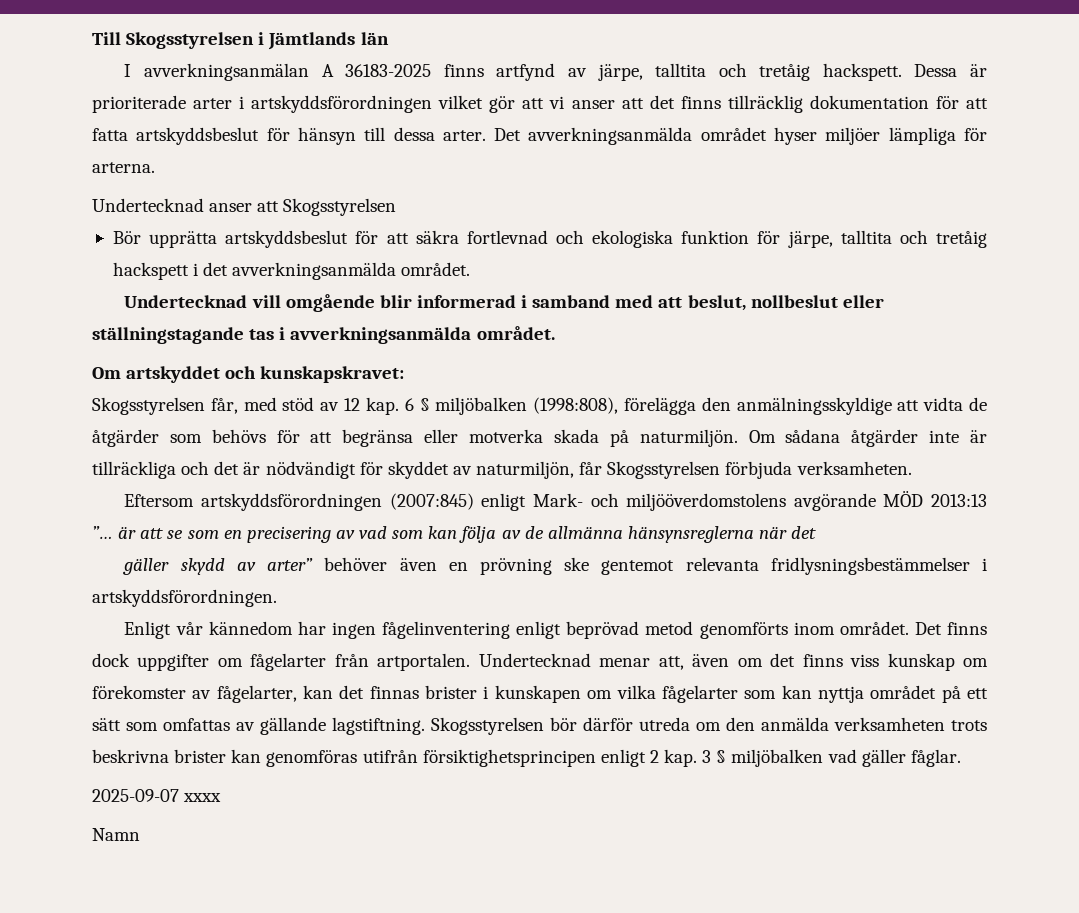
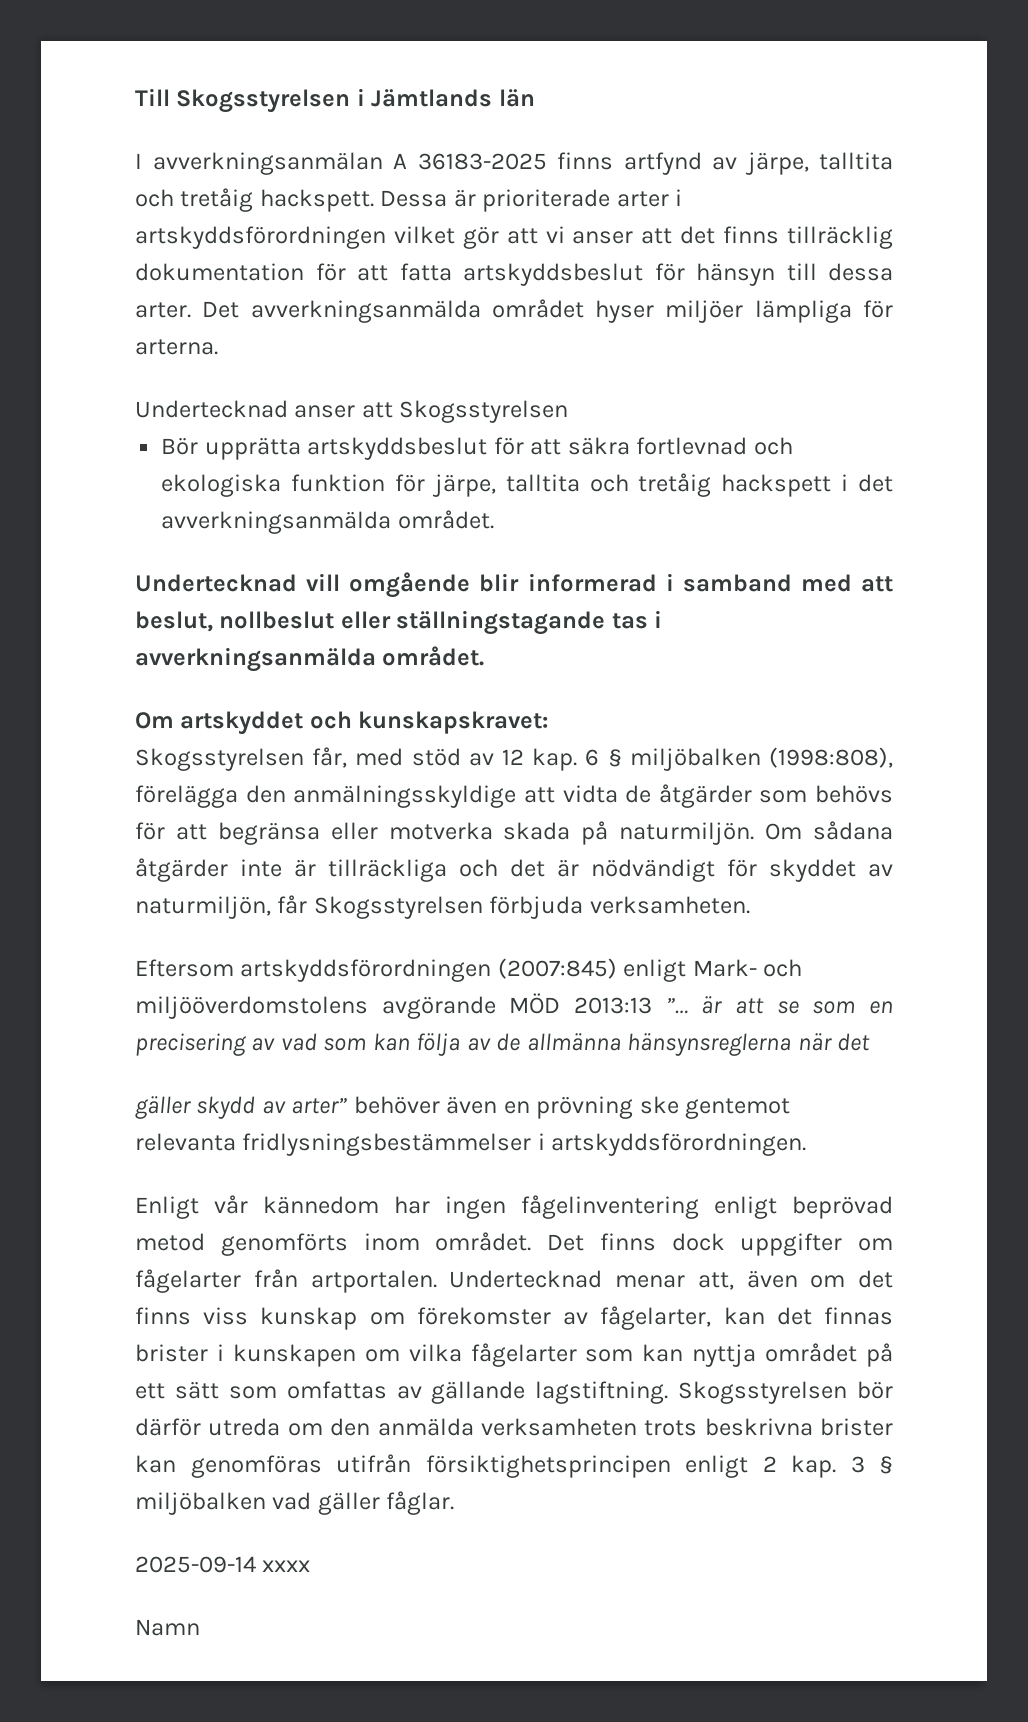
- 2025-09-07 xxxx
+ 2025-09-14 xxxx

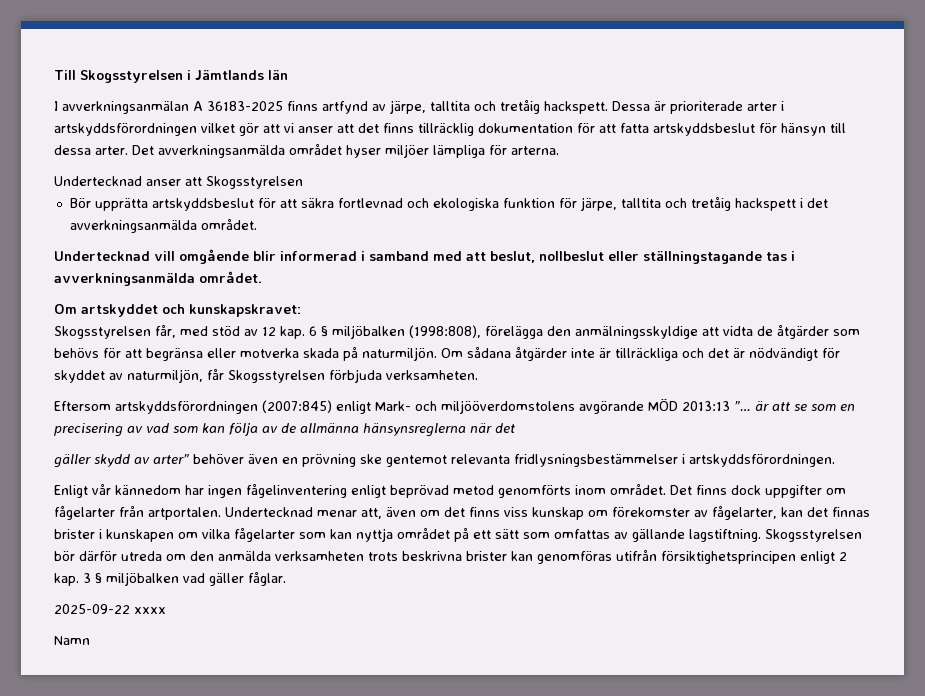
- 2025-09-14 xxxx
+ 2025-09-22 xxxx

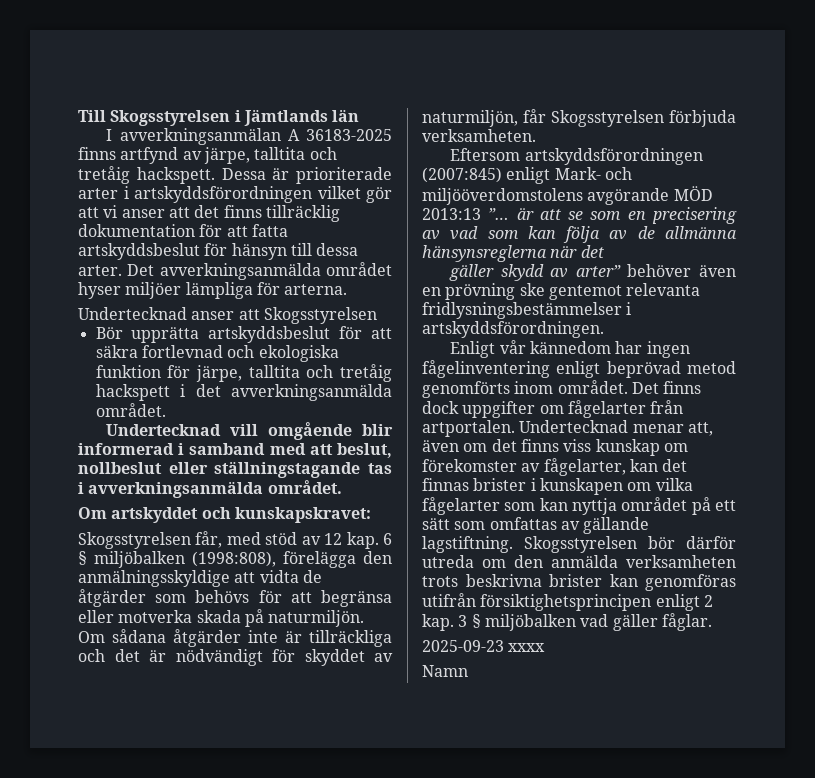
- 2025-09-22 xxxx
+ 2025-09-23 xxxx

